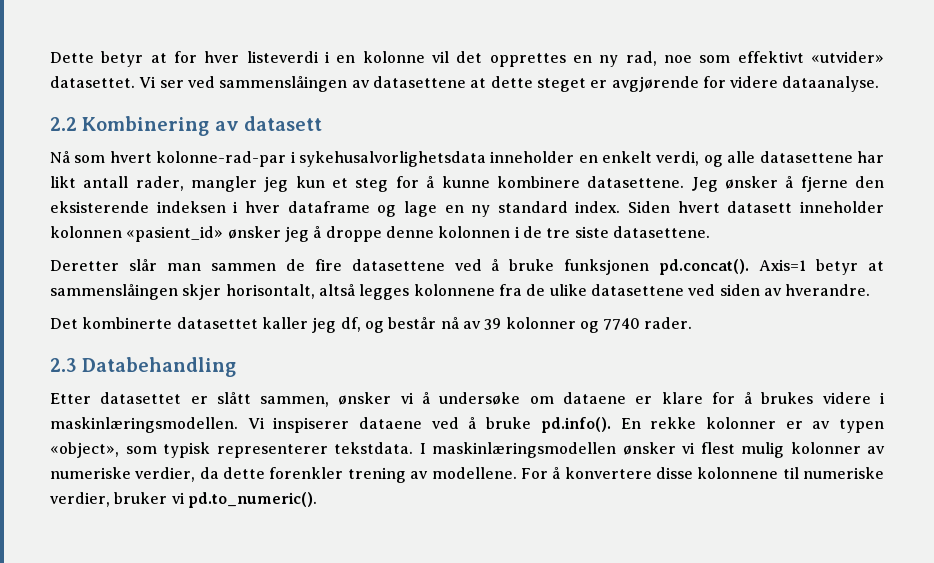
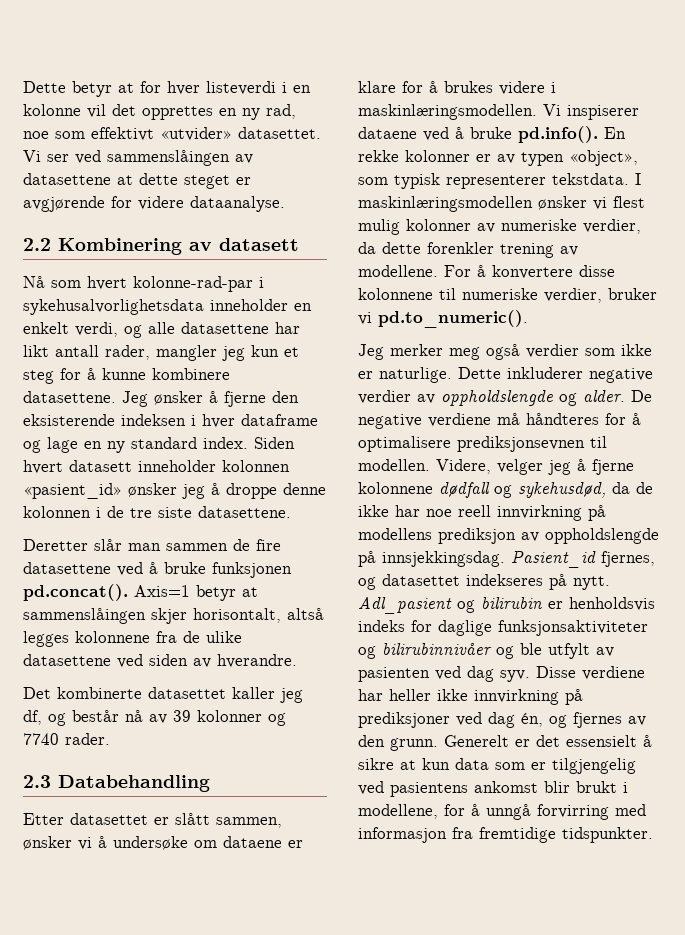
+ Jeg merker meg også verdier som ikke er naturlige. Dette inkluderer negative verdier av oppholdslengde og alder. De negative verdiene må håndteres for å optimalisere prediksjonsevnen til modellen. Videre, velger jeg å fjerne kolonnene dødfall og sykehusdød, da de ikke har noe reell innvirkning på modellens prediksjon av oppholdslengde på innsjekkingsdag. Pasient_id fjernes, og datasettet indekseres på nytt. Adl_pasient og bilirubin er henholdsvis indeks for daglige funksjonsaktiviteter og bilirubinnivåer og ble utfylt av pasienten ved dag syv. Disse verdiene har heller ikke innvirkning på prediksjoner ved dag én, og fjernes av den grunn. Generelt er det essensielt å sikre at kun data som er tilgjengelig ved pasientens ankomst blir brukt i modellene, for å unngå forvirring med informasjon fra fremtidige tidspunkter.

